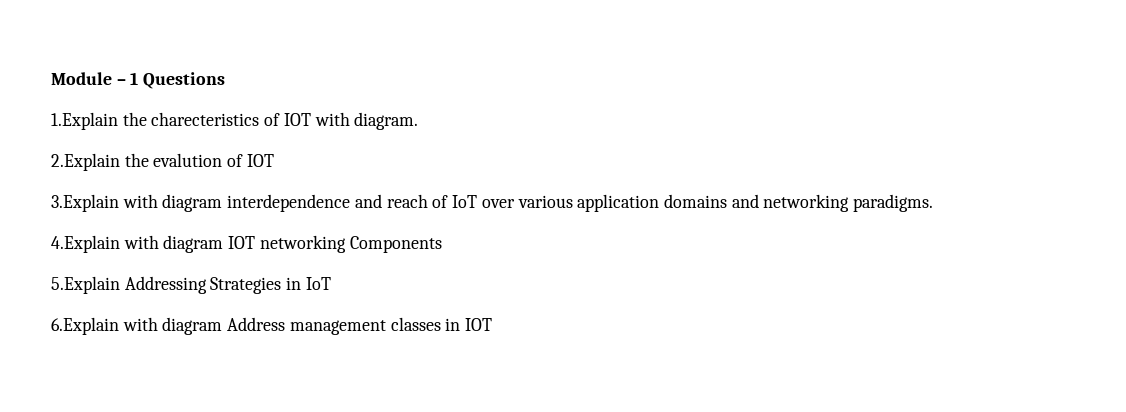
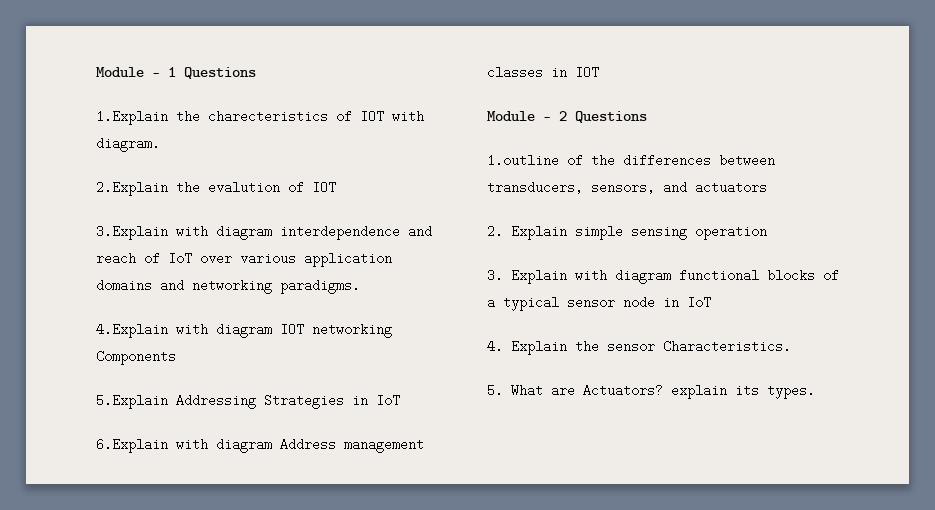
+ Module – 2 Questions
+ 1.outline of the differences between transducers, sensors, and actuators
+ 2. Explain simple sensing operation
+ 3. Explain with diagram functional blocks of a typical sensor node in IoT
+ 4. Explain the sensor Characteristics.
+ 5. What are Actuators? explain its types.

